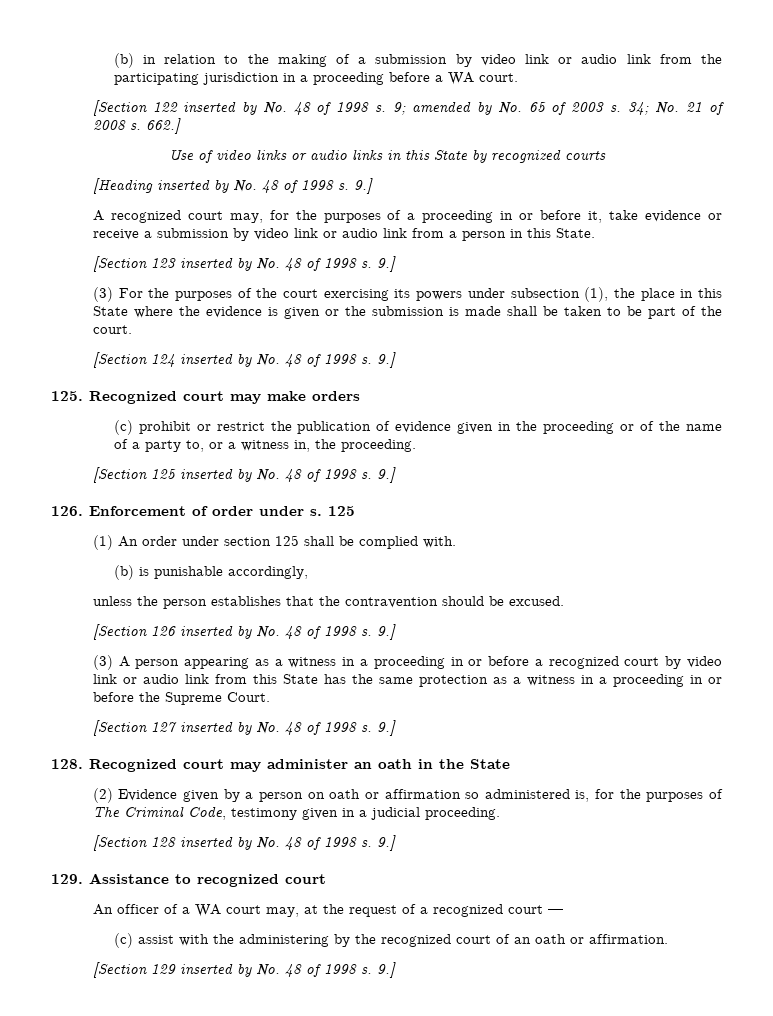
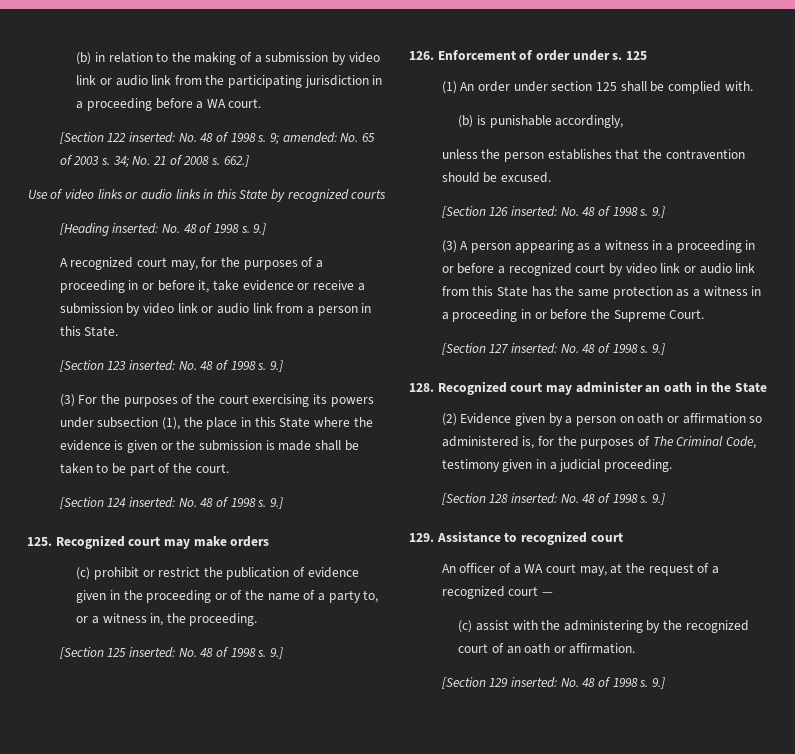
- [Section 122 inserted by No. 48 of 1998 s.
+ [Section 122 inserted: No. 48 of 1998 s.
- 9; amended by No. 65 of 2003 s.
+ 9; amended: No. 65 of 2003 s.
- [Heading inserted by No. 48 of 1998 s.
+ [Heading inserted: No. 48 of 1998 s.
- [Section 123 inserted by No. 48 of 1998 s.
+ [Section 123 inserted: No. 48 of 1998 s.
- [Section 124 inserted by No. 48 of 1998 s.
+ [Section 124 inserted: No. 48 of 1998 s.
- [Section 125 inserted by No. 48 of 1998 s.
+ [Section 125 inserted: No. 48 of 1998 s.
- [Section 126 inserted by No. 48 of 1998 s.
+ [Section 126 inserted: No. 48 of 1998 s.
- [Section 127 inserted by No. 48 of 1998 s.
+ [Section 127 inserted: No. 48 of 1998 s.
- [Section 128 inserted by No. 48 of 1998 s.
+ [Section 128 inserted: No. 48 of 1998 s.
- [Section 129 inserted by No. 48 of 1998 s.
+ [Section 129 inserted: No. 48 of 1998 s.

